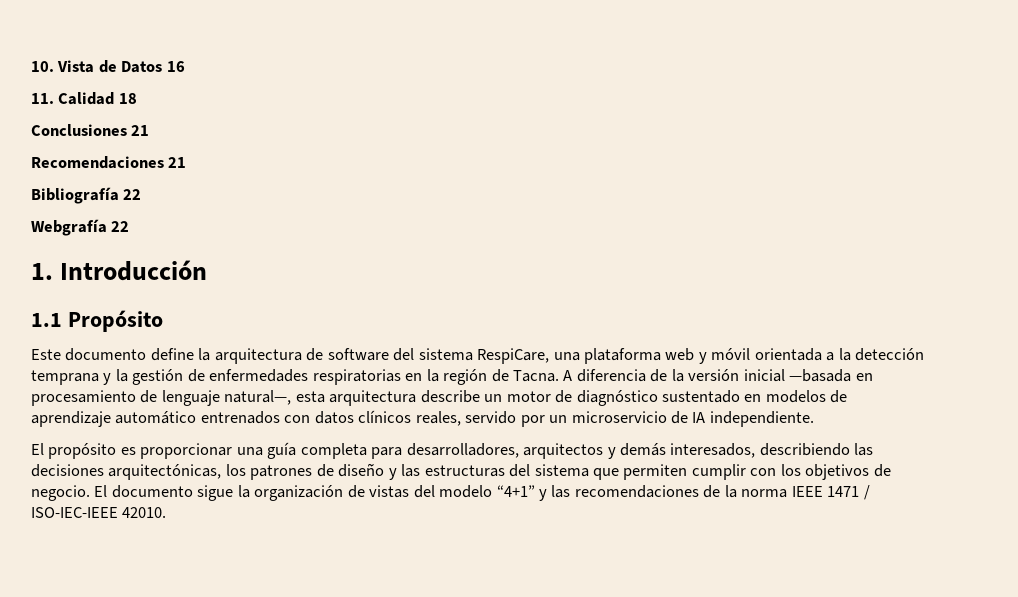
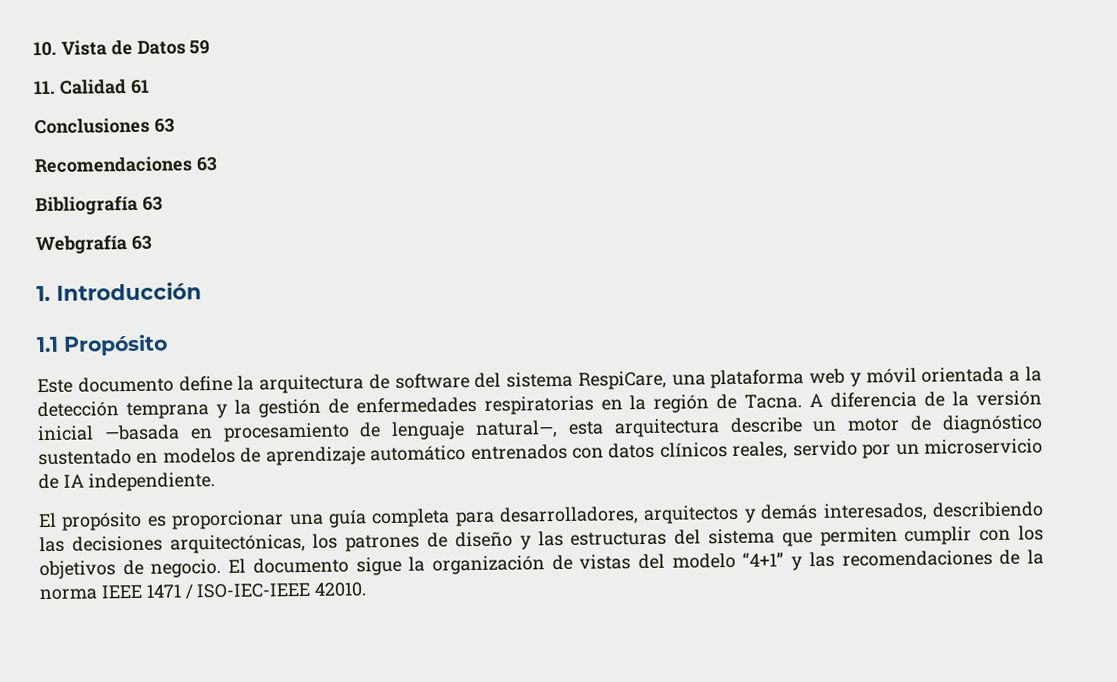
- 10. Vista de Datos 16
+ 10. Vista de Datos 59
- 11. Calidad 18
+ 11. Calidad 61
- Conclusiones 21
+ Conclusiones 63
- Recomendaciones 21
+ Recomendaciones 63
- Bibliografía 22
+ Bibliografía 63
- Webgrafía 22
+ Webgrafía 63

